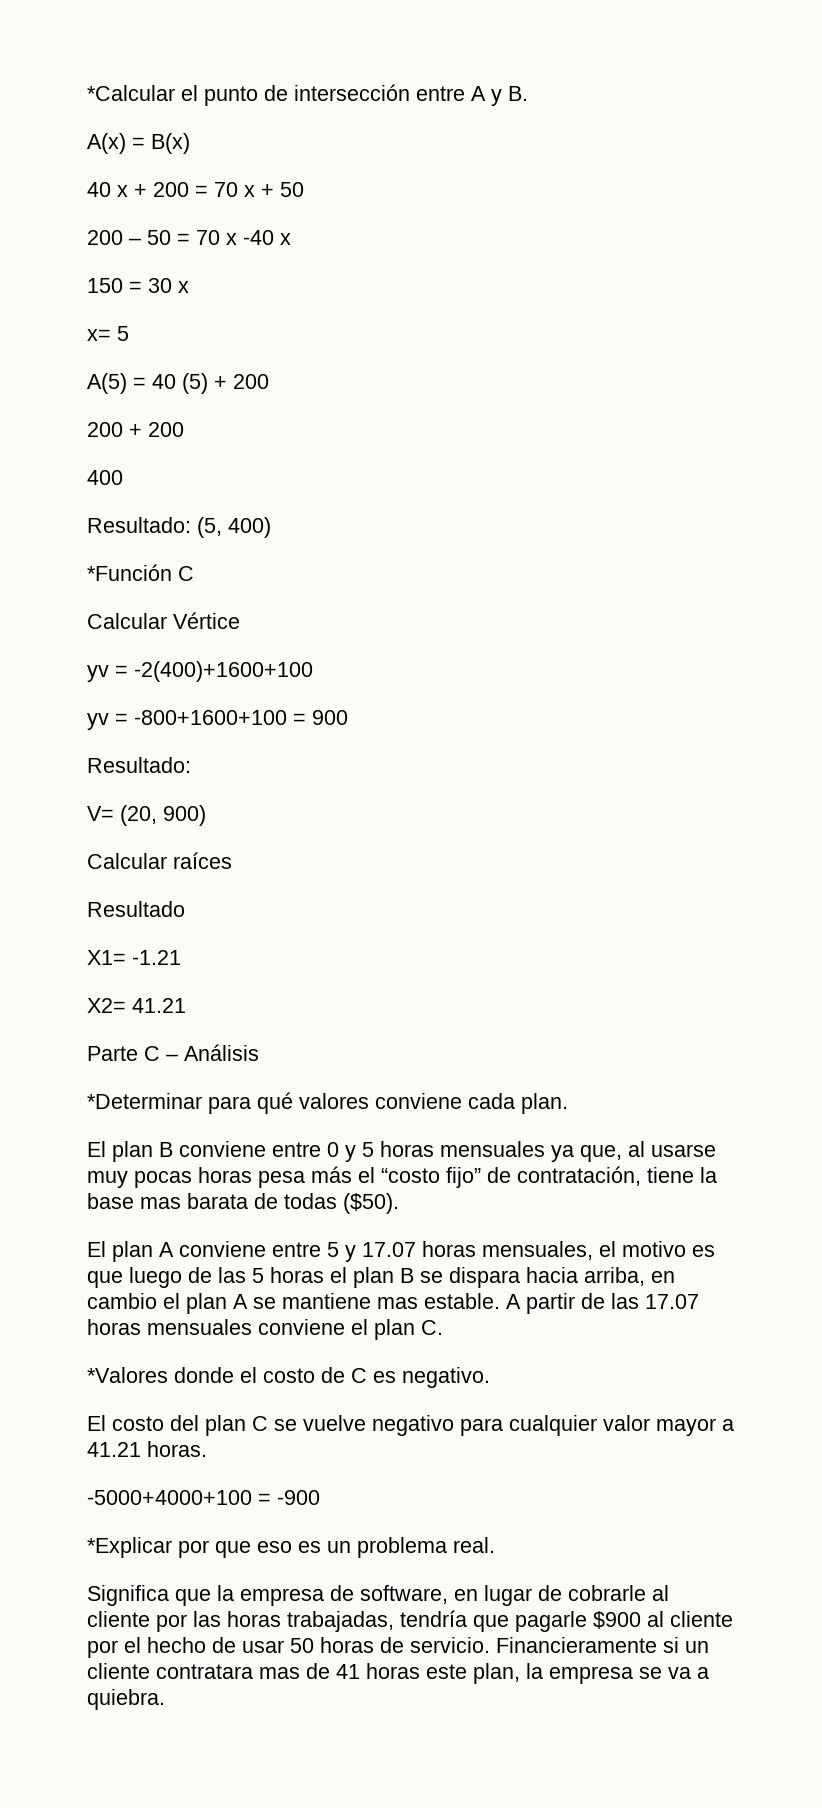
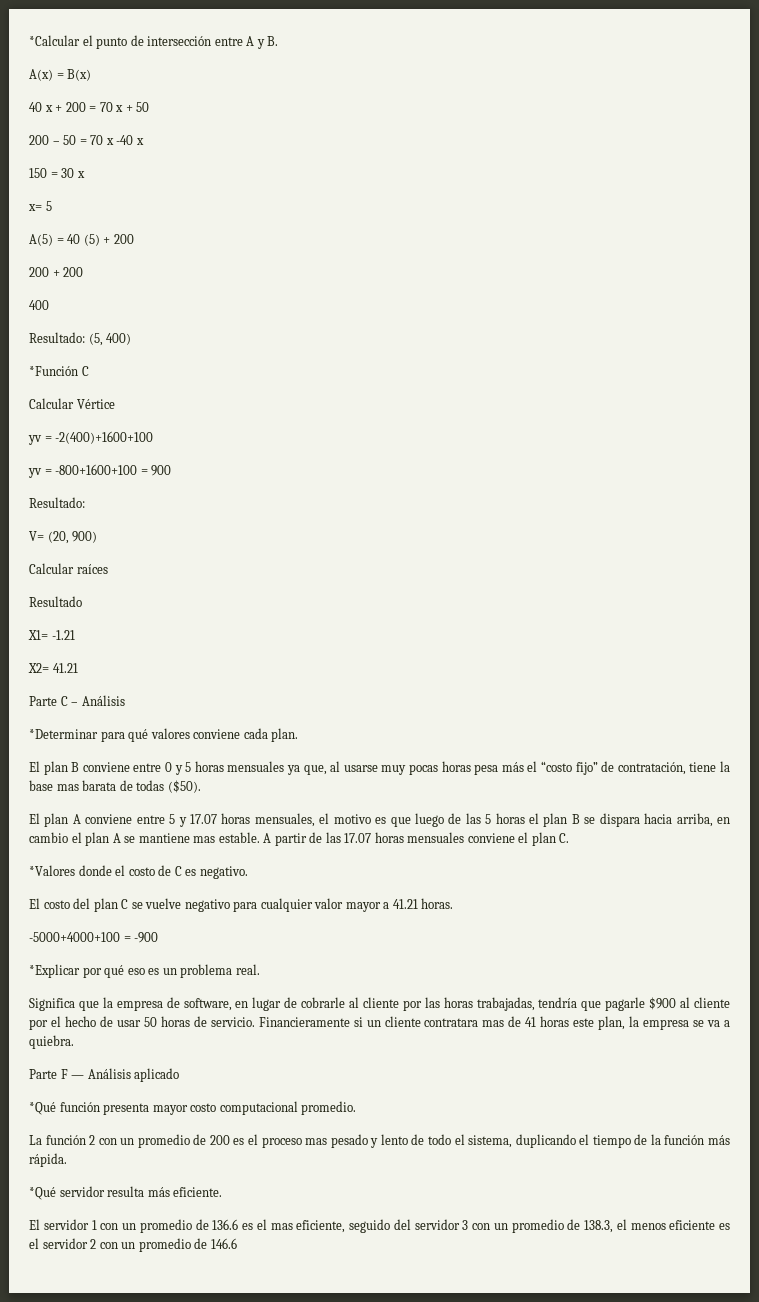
- *Explicar por que eso es un problema real.
+ *Explicar por qué eso es un problema real.
+ Parte F — Análisis aplicado
+ *Qué función presenta mayor costo computacional promedio.
+ La función 2 con un promedio de 200 es el proceso mas pesado y lento de todo el sistema, duplicando el tiempo de la función más rápida.
+ *Qué servidor resulta más eficiente.
+ El servidor 1 con un promedio de 136.6 es el mas eficiente, seguido del servidor 3 con un promedio de 138.3, el menos eficiente es el servidor 2 con un promedio de 146.6

